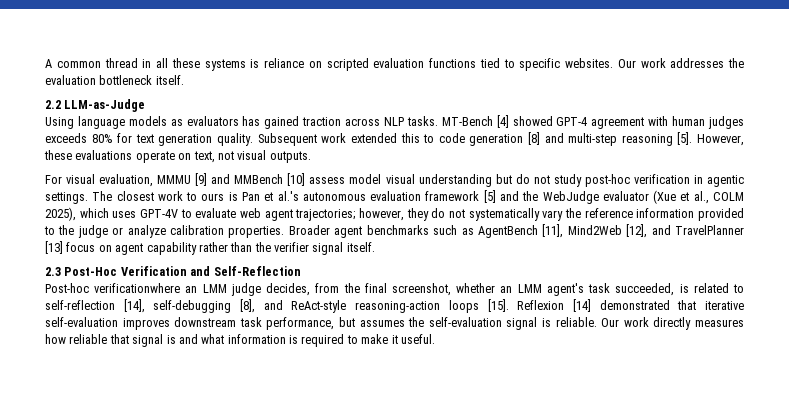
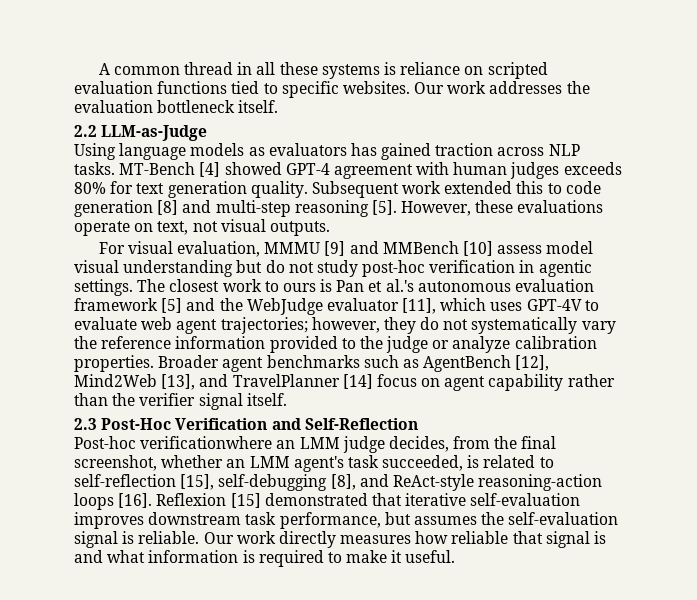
- The closest work to ours is Pan et al.'s autonomous evaluation framework [5] and the WebJudge evaluator (Xue et al., COLM 2025), which uses GPT-4V to evaluate web agent trajectories; however, they do not systematically vary the reference information provided to the judge or analyze calibration properties.
+ The closest work to ours is Pan et al.'s autonomous evaluation framework [5] and the WebJudge evaluator [11], which uses GPT-4V to evaluate web agent trajectories; however, they do not systematically vary the reference information provided to the judge or analyze calibration properties.
- Broader agent benchmarks such as AgentBench [11], Mind2Web [12], and TravelPlanner [13] focus on agent capability rather than the verifier signal itself.
+ Broader agent benchmarks such as AgentBench [12], Mind2Web [13], and TravelPlanner [14] focus on agent capability rather than the verifier signal itself.
- Post-hoc verificationwhere an LMM judge decides, from the final screenshot, whether an LMM agent's task succeeded, is related to self-reflection [14], self-debugging [8], and ReAct-style reasoning-action loops [15]. Reflexion [14] demonstrated that iterative self-evaluation improves downstream task performance, but assumes the self-evaluation signal is reliable.
+ Post-hoc verificationwhere an LMM judge decides, from the final screenshot, whether an LMM agent's task succeeded, is related to self-reflection [15], self-debugging [8], and ReAct-style reasoning-action loops [16]. Reflexion [15] demonstrated that iterative self-evaluation improves downstream task performance, but assumes the self-evaluation signal is reliable.

